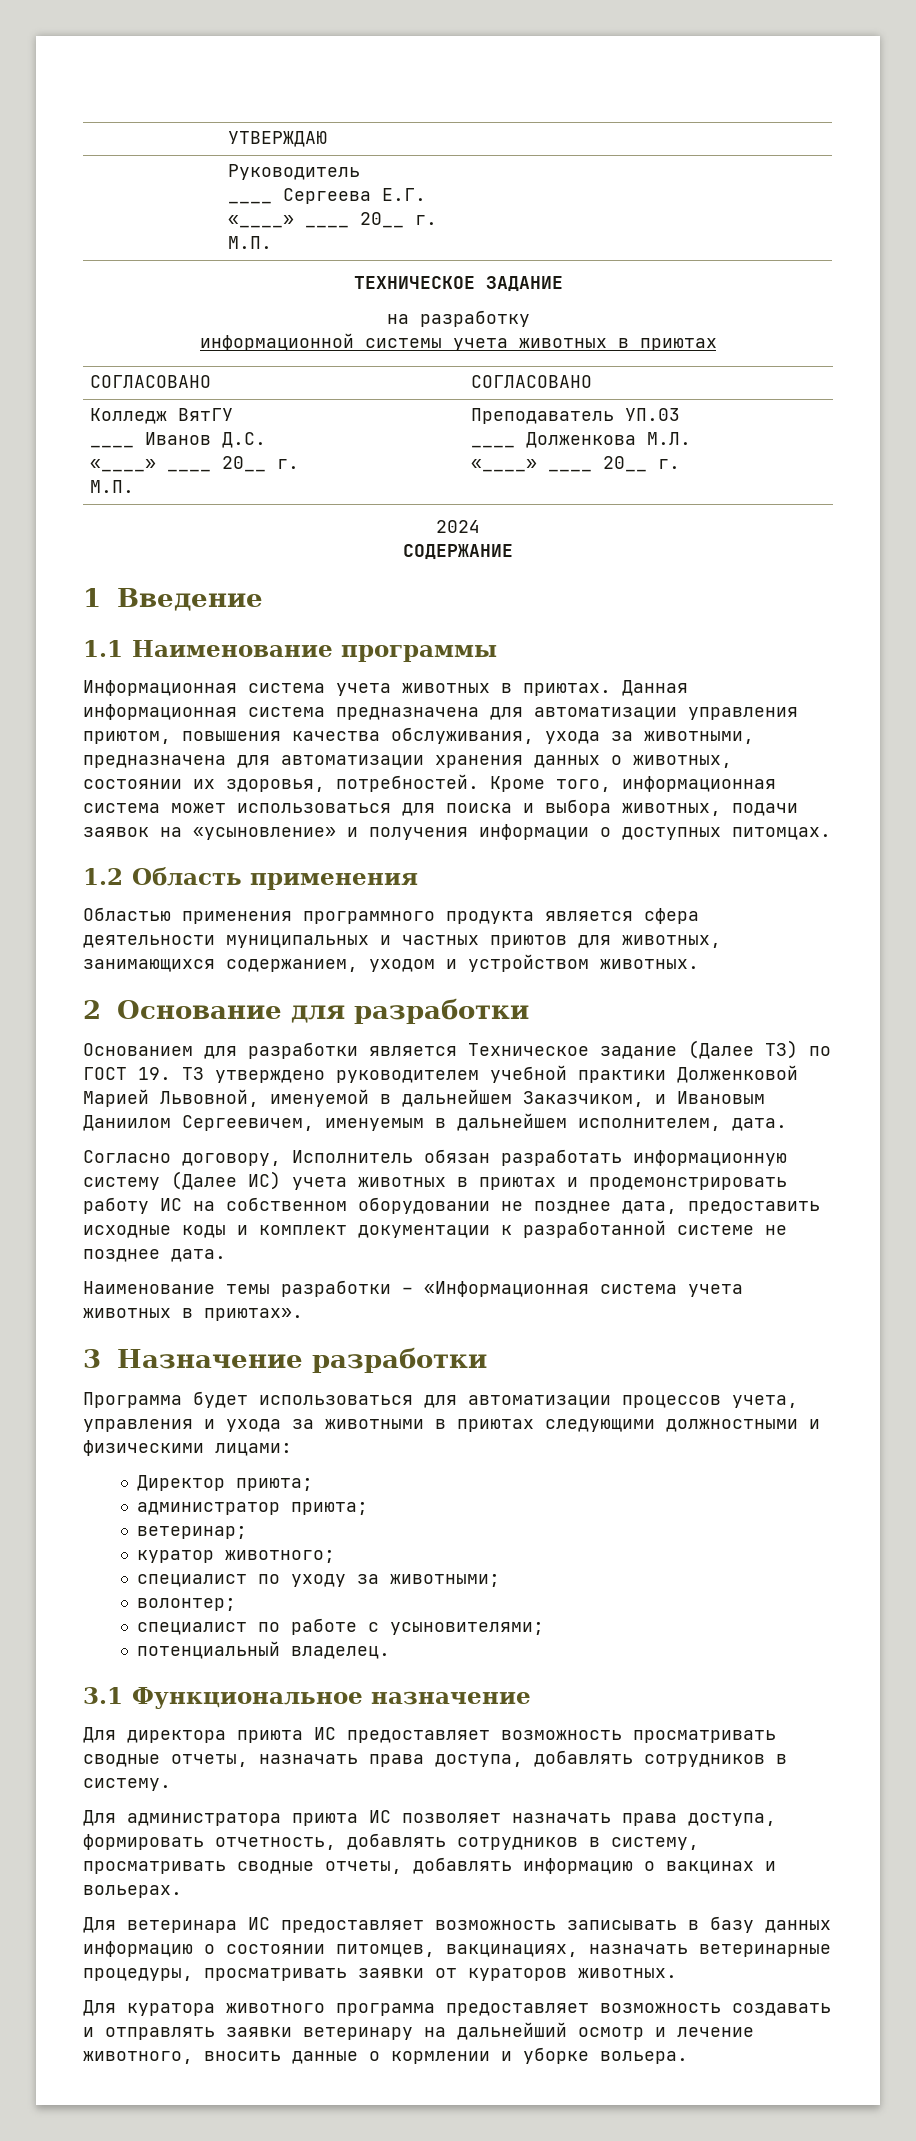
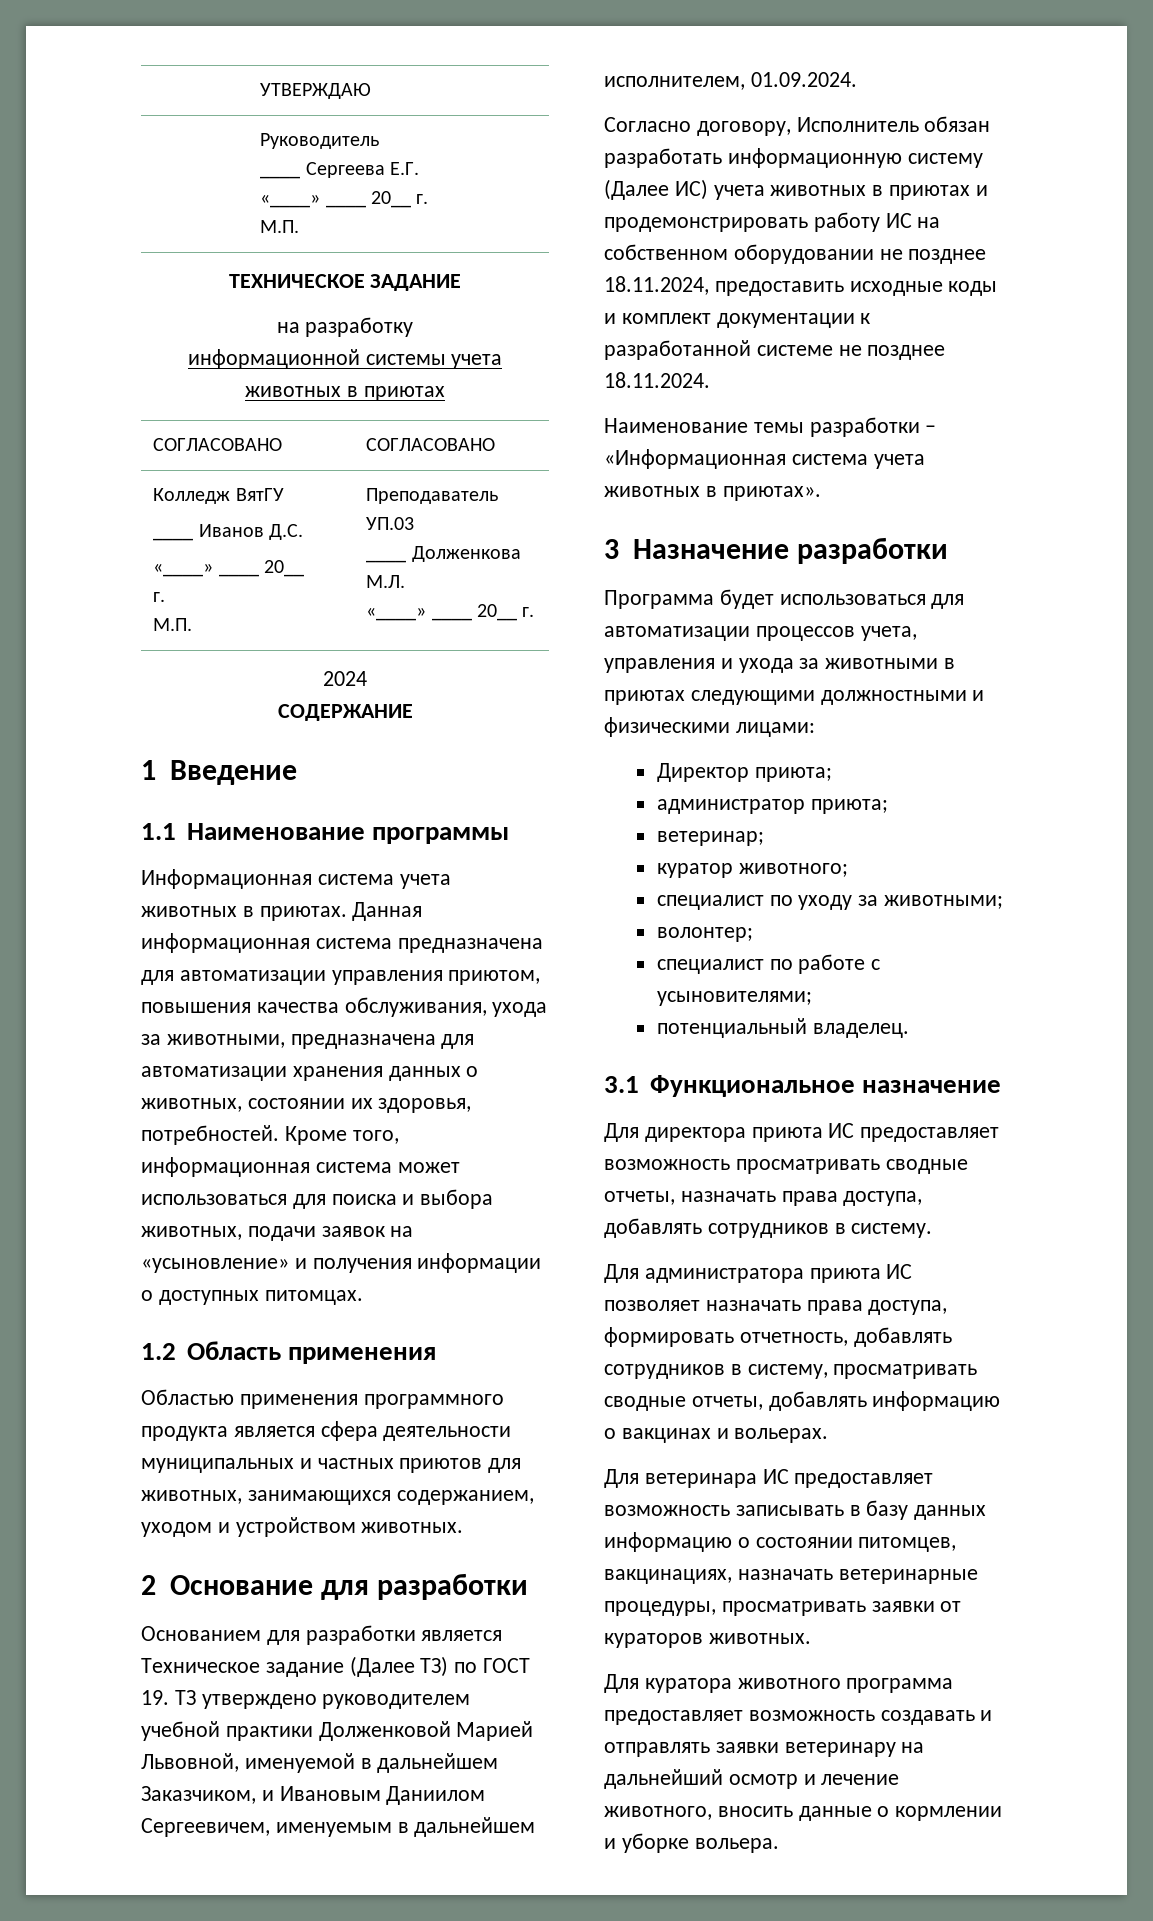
- Основанием для разработки является Техническое задание (Далее ТЗ) по ГОСТ 19. ТЗ утверждено руководителем учебной практики Долженковой Марией Львовной, именуемой в дальнейшем Заказчиком, и Ивановым Даниилом Сергеевичем, именуемым в дальнейшем исполнителем, дата.
+ Основанием для разработки является Техническое задание (Далее ТЗ) по ГОСТ 19. ТЗ утверждено руководителем учебной практики Долженковой Марией Львовной, именуемой в дальнейшем Заказчиком, и Ивановым Даниилом Сергеевичем, именуемым в дальнейшем исполнителем, 01.09.2024.
- Согласно договору, Исполнитель обязан разработать информационную систему (Далее ИС) учета животных в приютах и продемонстрировать работу ИС на собственном оборудовании не позднее дата, предоставить исходные коды и комплект документации к разработанной системе не позднее дата.
+ Согласно договору, Исполнитель обязан разработать информационную систему (Далее ИС) учета животных в приютах и продемонстрировать работу ИС на собственном оборудовании не позднее 18.11.2024, предоставить исходные коды и комплект документации к разработанной системе не позднее 18.11.2024.

